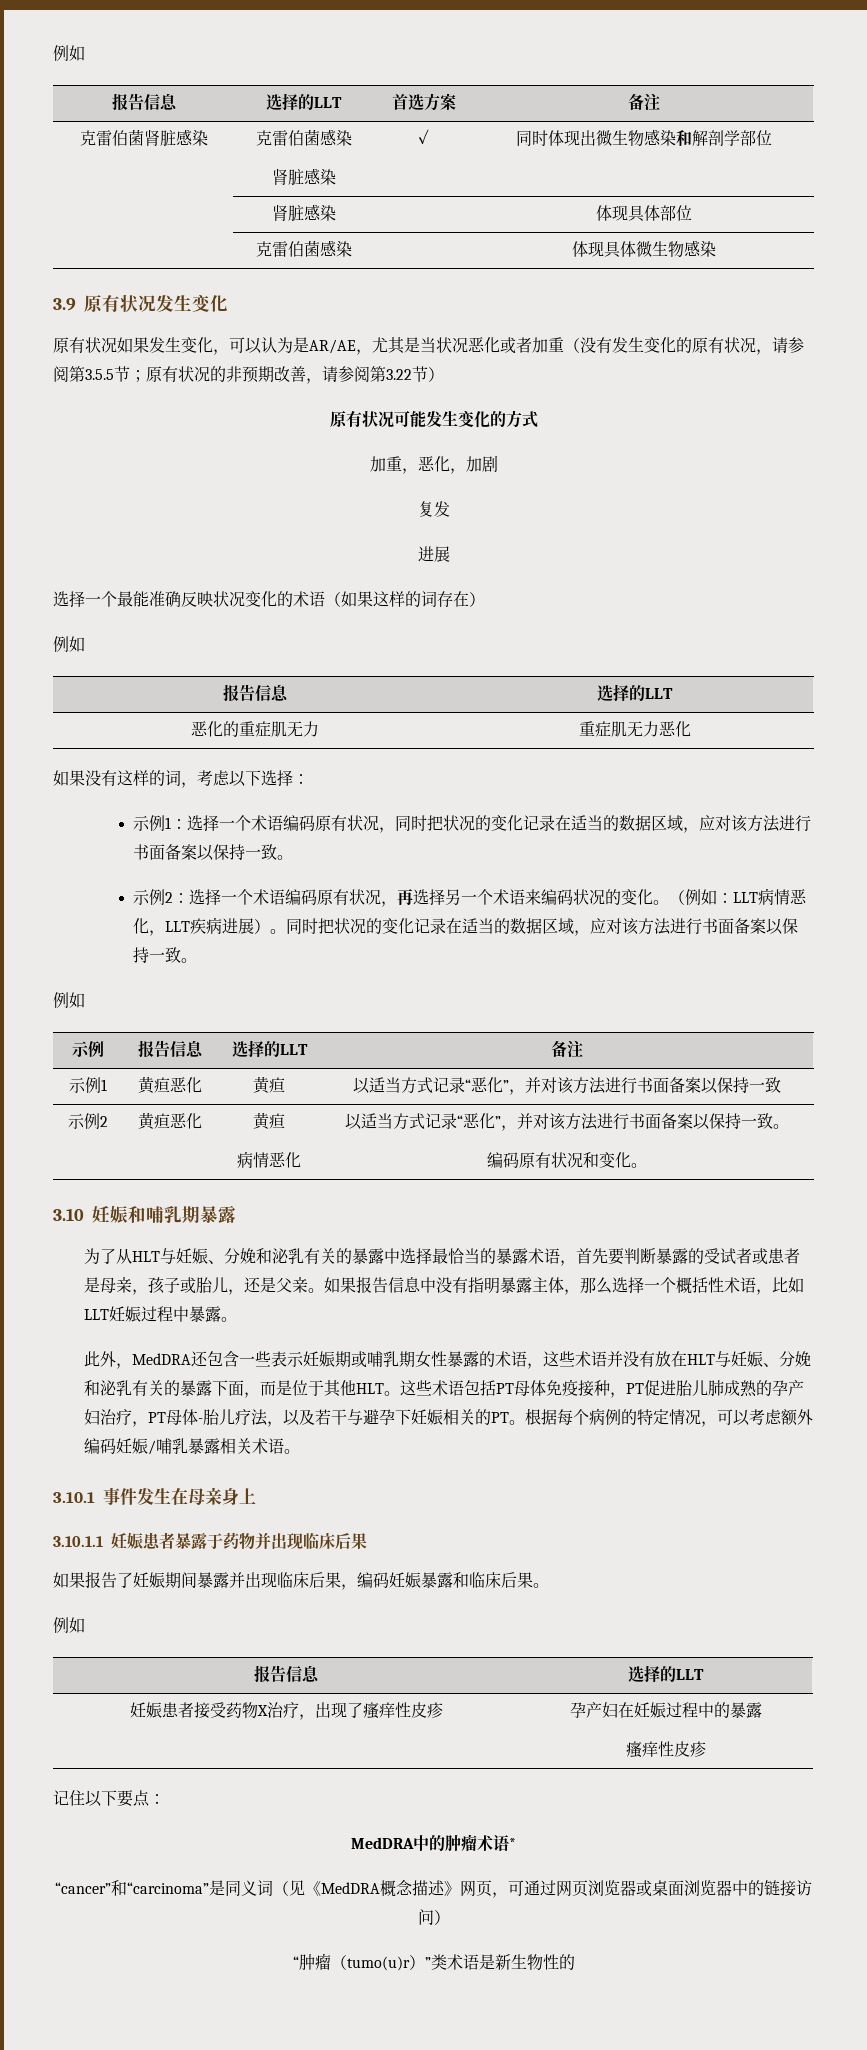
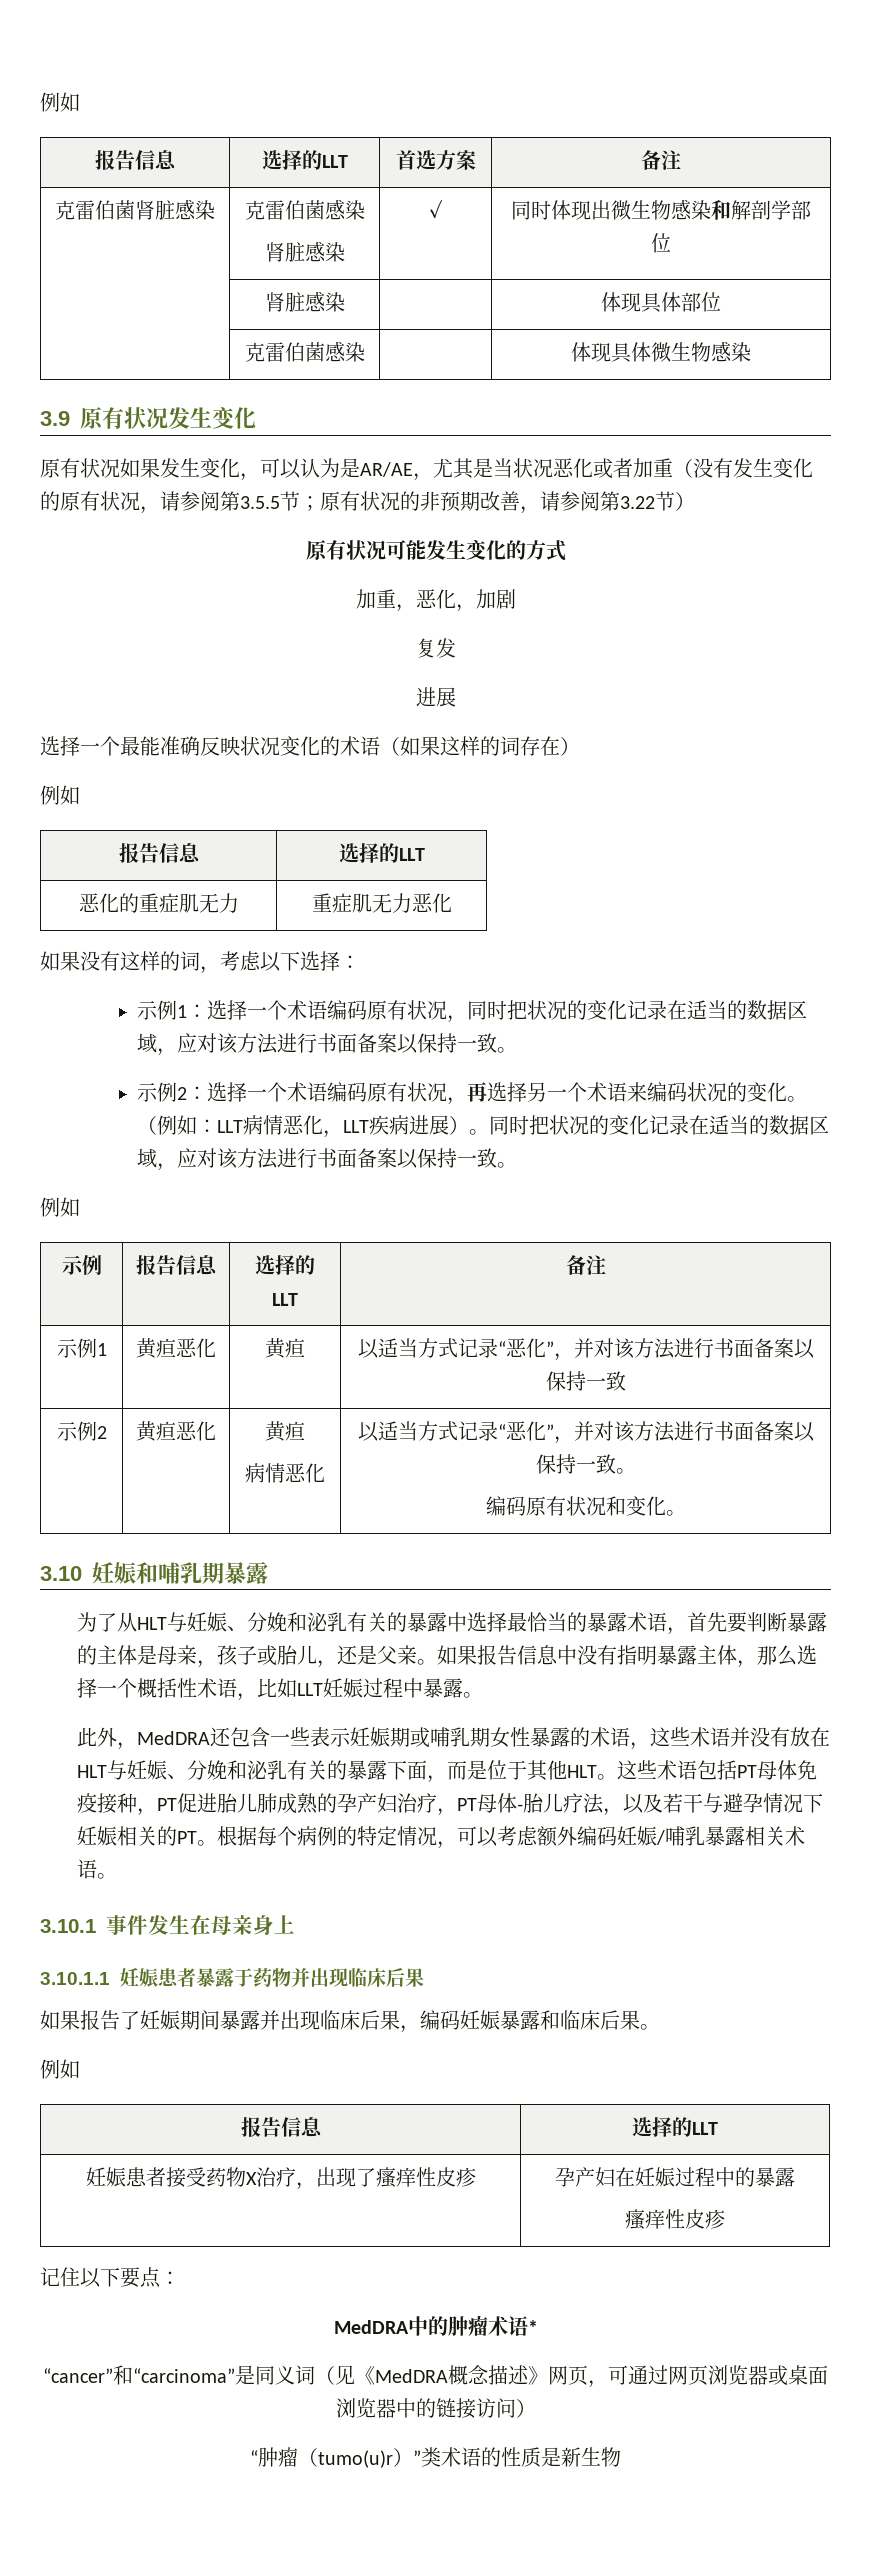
- 为了从HLT与妊娠、分娩和泌乳有关的暴露中选择最恰当的暴露术语，首先要判断暴露的受试者或患者是母亲，孩子或胎儿，还是父亲。
+ 为了从HLT与妊娠、分娩和泌乳有关的暴露中选择最恰当的暴露术语，首先要判断暴露的主体是母亲，孩子或胎儿，还是父亲。
- 这些术语包括PT母体免疫接种，PT促进胎儿肺成熟的孕产妇治疗，PT母体-胎儿疗法，以及若干与避孕下妊娠相关的PT。
+ 这些术语包括PT母体免疫接种，PT促进胎儿肺成熟的孕产妇治疗，PT母体-胎儿疗法，以及若干与避孕情况下妊娠相关的PT。
- “肿瘤（tumo(u)r）”类术语是新生物性的
+ “肿瘤（tumo(u)r）”类术语的性质是新生物

